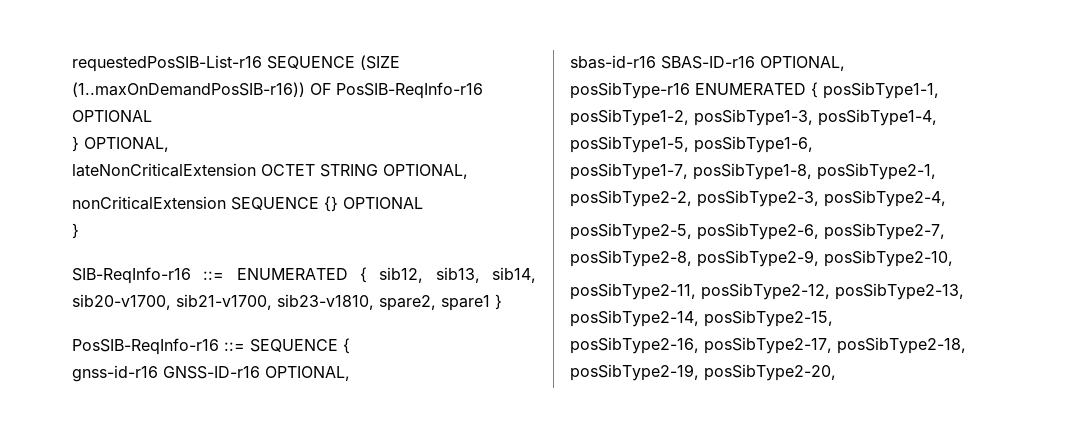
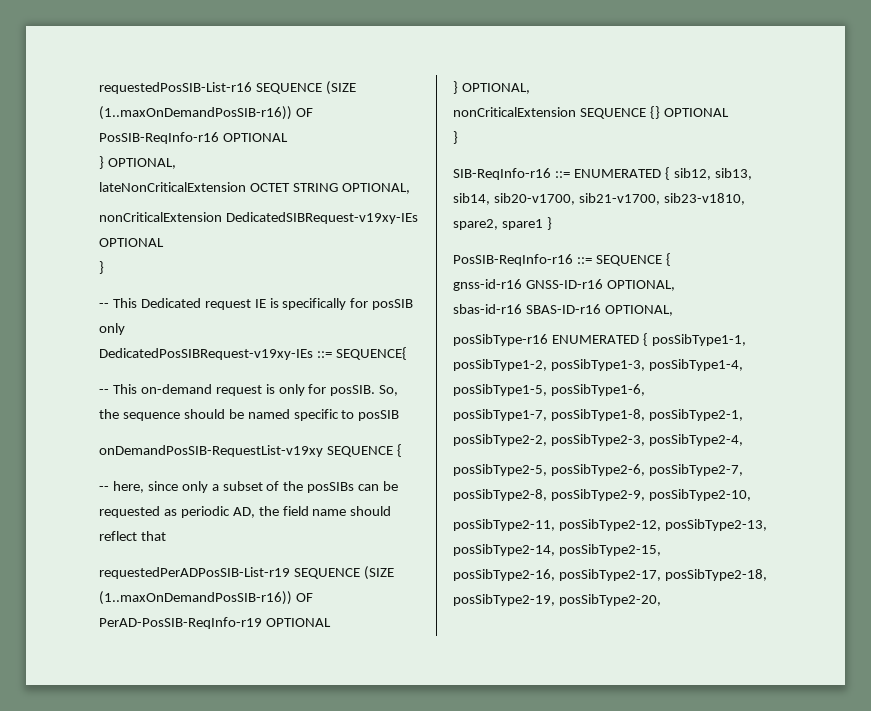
+ nonCriticalExtension DedicatedSIBRequest-v19xy-IEs OPTIONAL
+ }
+ -- This Dedicated request IE is specifically for posSIB only
+ DedicatedPosSIBRequest-v19xy-IEs ::= SEQUENCE{
+ -- This on-demand request is only for posSIB. So, the sequence should be named specific to posSIB
+ onDemandPosSIB-RequestList-v19xy SEQUENCE {
+ -- here, since only a subset of the posSIBs can be requested as periodic AD, the field name should reflect that
+ requestedPerADPosSIB-List-r19 SEQUENCE (SIZE (1..maxOnDemandPosSIB-r16)) OF PerAD-PosSIB-ReqInfo-r19 OPTIONAL
+ } OPTIONAL,

